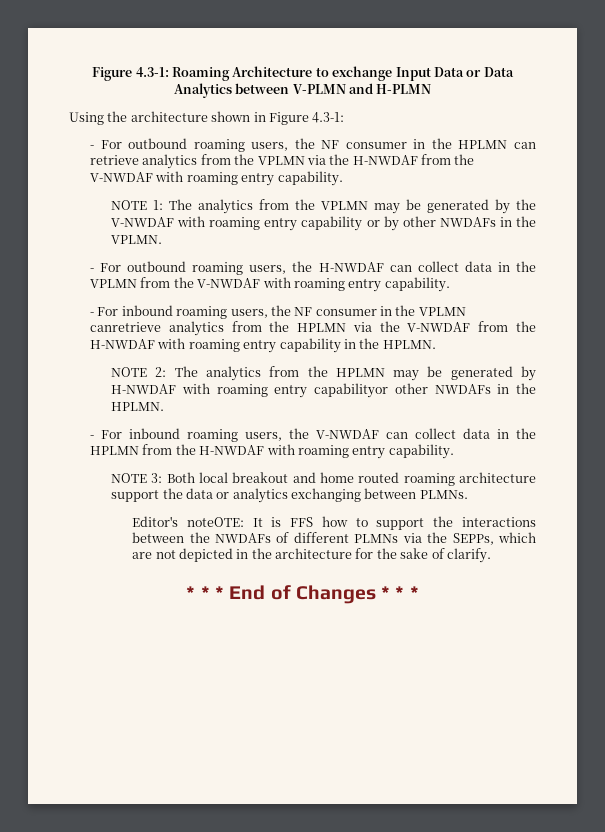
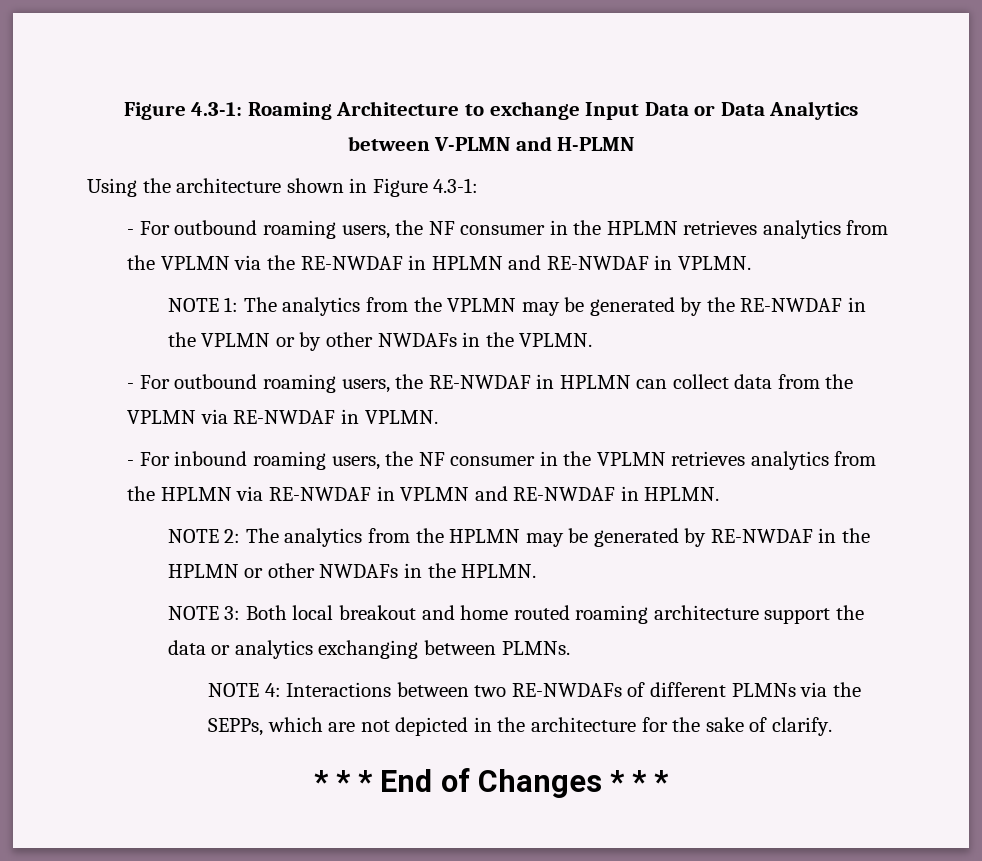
- - For outbound roaming users, the NF consumer in the HPLMN can retrieve analytics from the VPLMN via the H-NWDAF from the V-NWDAF with roaming entry capability.
+ - For outbound roaming users, the NF consumer in the HPLMN retrieves analytics from the VPLMN via the RE-NWDAF in HPLMN and RE-NWDAF in VPLMN.
- NOTE 1: The analytics from the VPLMN may be generated by the V-NWDAF with roaming entry capability or by other NWDAFs in the VPLMN.
+ NOTE 1: The analytics from the VPLMN may be generated by the RE-NWDAF in the VPLMN or by other NWDAFs in the VPLMN.
- - For outbound roaming users, the H-NWDAF can collect data in the VPLMN from the V-NWDAF with roaming entry capability.
+ - For outbound roaming users, the RE-NWDAF in HPLMN can collect data from the VPLMN via RE-NWDAF in VPLMN.
- - For inbound roaming users, the NF consumer in the VPLMN canretrieve analytics from the HPLMN via the V-NWDAF from the H-NWDAF with roaming entry capability in the HPLMN.
+ - For inbound roaming users, the NF consumer in the VPLMN retrieves analytics from the HPLMN via RE-NWDAF in VPLMN and RE-NWDAF in HPLMN.
- NOTE 2: The analytics from the HPLMN may be generated by H-NWDAF with roaming entry capabilityor other NWDAFs in the HPLMN.
+ NOTE 2: The analytics from the HPLMN may be generated by RE-NWDAF in the HPLMN or other NWDAFs in the HPLMN.
- - For inbound roaming users, the V-NWDAF can collect data in the HPLMN from the H-NWDAF with roaming entry capability.
- Editor's noteOTE: It is FFS how to support the interactions between the NWDAFs of different PLMNs via the SEPPs, which are not depicted in the architecture for the sake of clarify.
+ NOTE 4: Interactions between two RE-NWDAFs of different PLMNs via the SEPPs, which are not depicted in the architecture for the sake of clarify.

